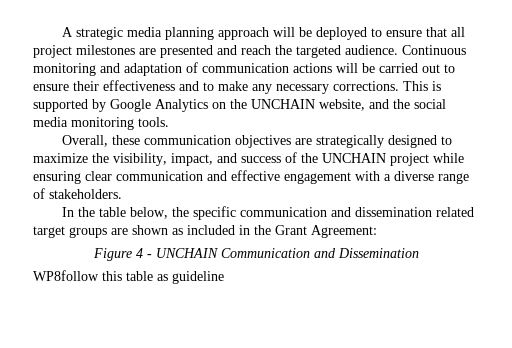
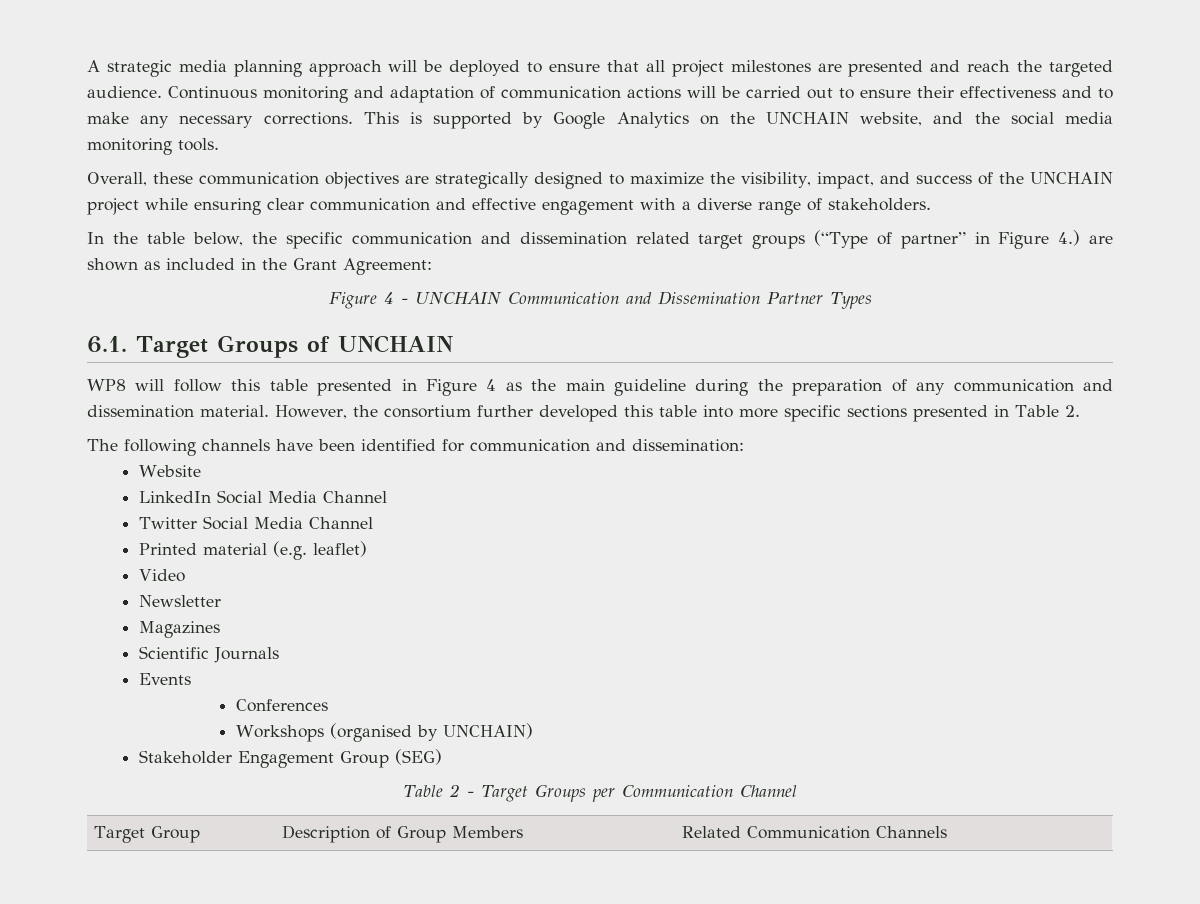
- In the table below, the specific communication and dissemination related target groups are shown as included in the Grant Agreement:
+ In the table below, the specific communication and dissemination related target groups (“Type of partner” in Figure 4.) are shown as included in the Grant Agreement:
- Figure 4 - UNCHAIN Communication and Dissemination
- WP8follow this table as guideline
+ Figure 4 - UNCHAIN Communication and Dissemination Partner Types
+ 6.1. Target Groups of UNCHAIN
+ WP8 will follow this table presented in Figure 4 as the main guideline during the preparation of any communication and dissemination material. However, the consortium further developed this table into more specific sections presented in Table 2.
+ The following channels have been identified for communication and dissemination:
+ Website
+ LinkedIn Social Media Channel
+ Twitter Social Media Channel
+ Printed material (e.g. leaflet)
+ Video
+ Newsletter
+ Magazines
+ Scientific Journals
+ Events
+ Conferences
+ Workshops (organised by UNCHAIN)
+ Stakeholder Engagement Group (SEG)
+ Table 2 - Target Groups per Communication Channel
+ Target Group | Description of Group Members | Related Communication Channels

